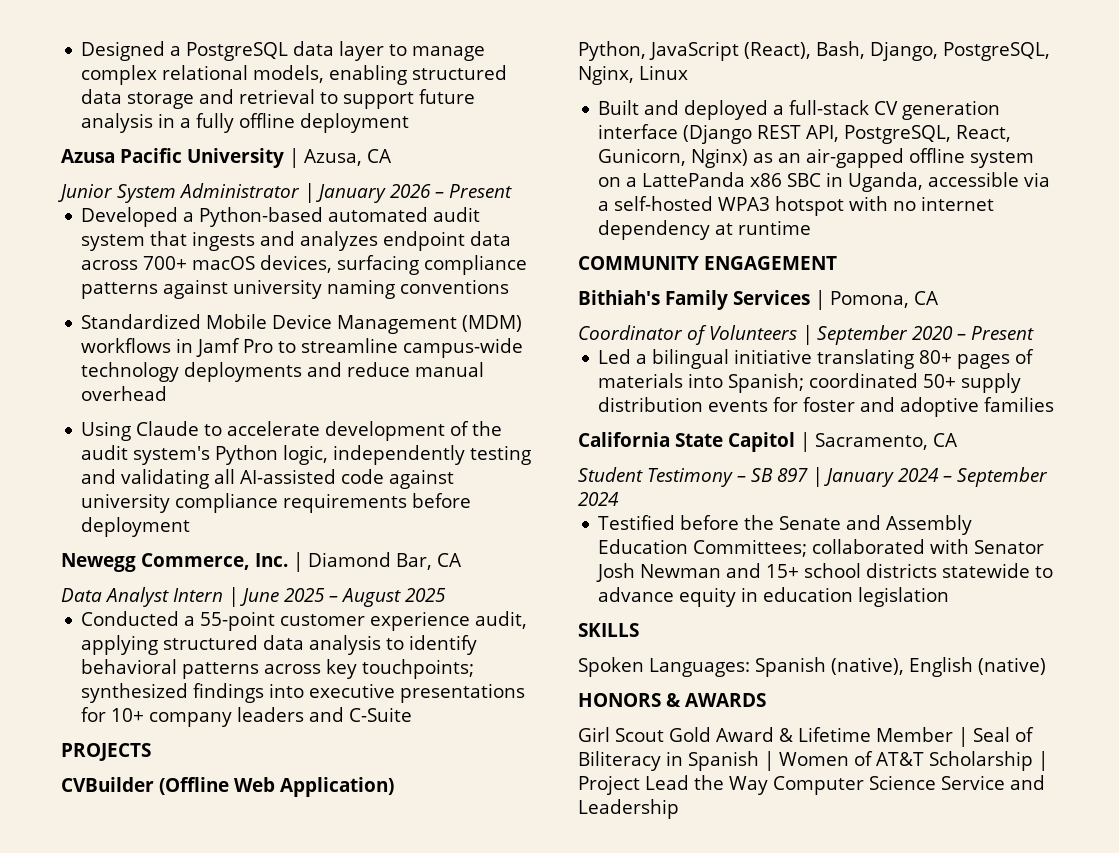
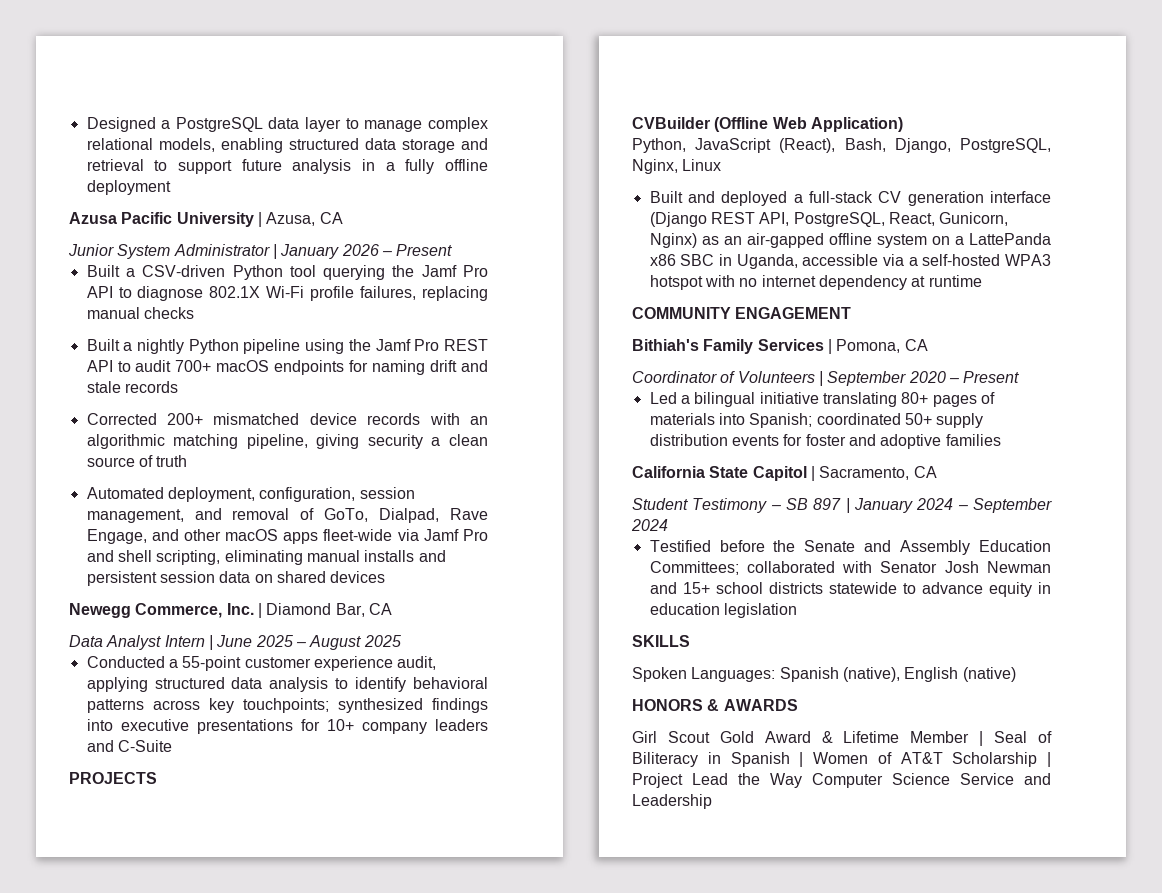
- Developed a Python-based automated audit system that ingests and analyzes endpoint data across 700+ macOS devices, surfacing compliance patterns against university naming conventions
- Standardized Mobile Device Management (MDM) workflows in Jamf Pro to streamline campus-wide technology deployments and reduce manual overhead
- Using Claude to accelerate development of the audit system's Python logic, independently testing and validating all AI-assisted code against university compliance requirements before deployment
+ Built a CSV-driven Python tool querying the Jamf Pro API to diagnose 802.1X Wi-Fi profile failures, replacing manual checks
+ Built a nightly Python pipeline using the Jamf Pro REST API to audit 700+ macOS endpoints for naming drift and stale records
+ Corrected 200+ mismatched device records with an algorithmic matching pipeline, giving security a clean source of truth
+ Automated deployment, configuration, session management, and removal of GoTo, Dialpad, Rave Engage, and other macOS apps fleet-wide via Jamf Pro and shell scripting, eliminating manual installs and persistent session data on shared devices

